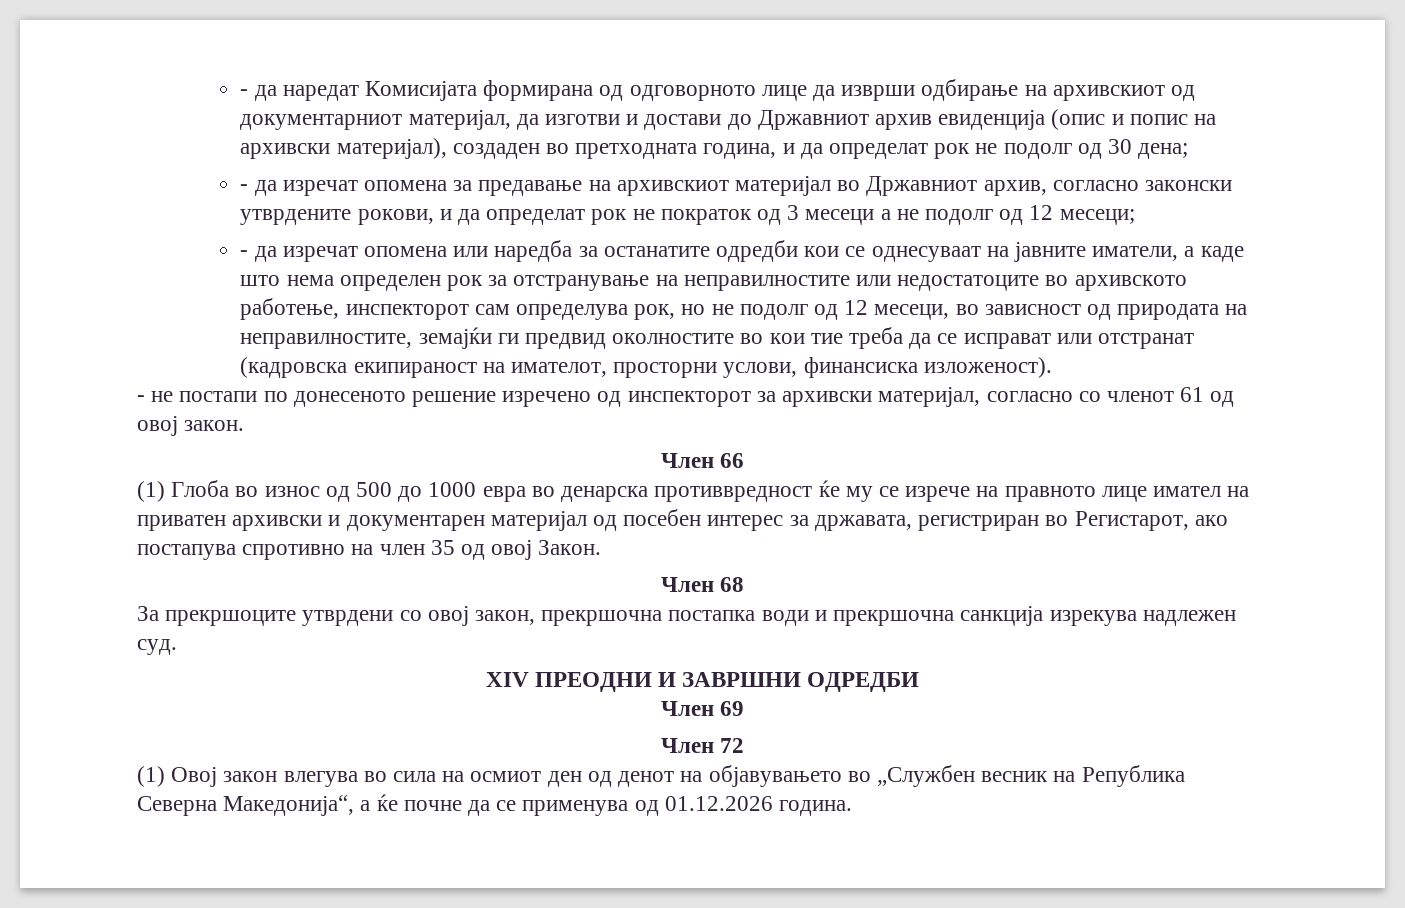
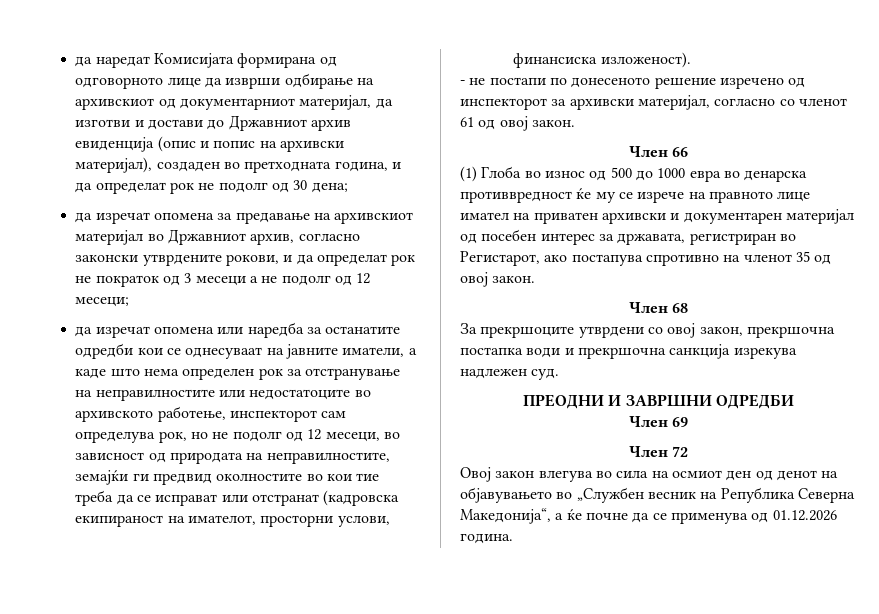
- - да наредат Комисијата формирана од одговорното лице да изврши одбирање на архивскиот од документарниот материјал, да изготви и достави до Државниот архив евиденција (опис и попис на архивски материјал), создаден во претходната година, и да определат рок не подолг од 30 дена;
+ да наредат Комисијата формирана од одговорното лице да изврши одбирање на архивскиот од документарниот материјал, да изготви и достави до Државниот архив евиденција (опис и попис на архивски материјал), создаден во претходната година, и да определат рок не подолг од 30 дена;
- - да изречат опомена за предавање на архивскиот материјал во Државниот архив, согласно законски утврдените рокови, и да определат рок не пократок од 3 месеци а не подолг од 12 месеци;
+ да изречат опомена за предавање на архивскиот материјал во Државниот архив, согласно законски утврдените рокови, и да определат рок не пократок од 3 месеци а не подолг од 12 месеци;
- - да изречат опомена или наредба за останатите одредби кои се однесуваат на јавните иматели, а каде што нема определен рок за отстранување на неправилностите или недостатоците во архивското работење, инспекторот сам определува рок, но не подолг од 12 месеци, во зависност од природата на неправилностите, земајќи ги предвид околностите во кои тие треба да се исправат или отстранат (кадровска екипираност на имателот, просторни услови, финансиска изложеност).
+ да изречат опомена или наредба за останатите одредби кои се однесуваат на јавните иматели, а каде што нема определен рок за отстранување на неправилностите или недостатоците во архивското работење, инспекторот сам определува рок, но не подолг од 12 месеци, во зависност од природата на неправилностите, земајќи ги предвид околностите во кои тие треба да се исправат или отстранат (кадровска екипираност на имателот, просторни услови, финансиска изложеност).
- (1) Глоба во износ од 500 до 1000 евра во денарска противвредност ќе му се изрече на правното лице имател на приватен архивски и документарен материјал од посебен интерес за државата, регистриран во Регистарот, ако постапува спротивно на член 35 од овој Закон.
+ (1) Глоба во износ од 500 до 1000 евра во денарска противвредност ќе му се изрече на правното лице имател на приватен архивски и документарен материјал од посебен интерес за државата, регистриран во Регистарот, ако постапува спротивно на членот 35 од овој закон.
- XIV ПРЕОДНИ И ЗАВРШНИ ОДРЕДБИ
+ ПРЕОДНИ И ЗАВРШНИ ОДРЕДБИ
- (1) Овој закон влегува во сила на осмиот ден од денот на објавувањето во „Службен весник на Република Северна Македонија“, а ќе почне да се применува од 01.12.2026 година.
+ Овој закон влегува во сила на осмиот ден од денот на објавувањето во „Службен весник на Република Северна Македонија“, а ќе почне да се применува од 01.12.2026 година.

